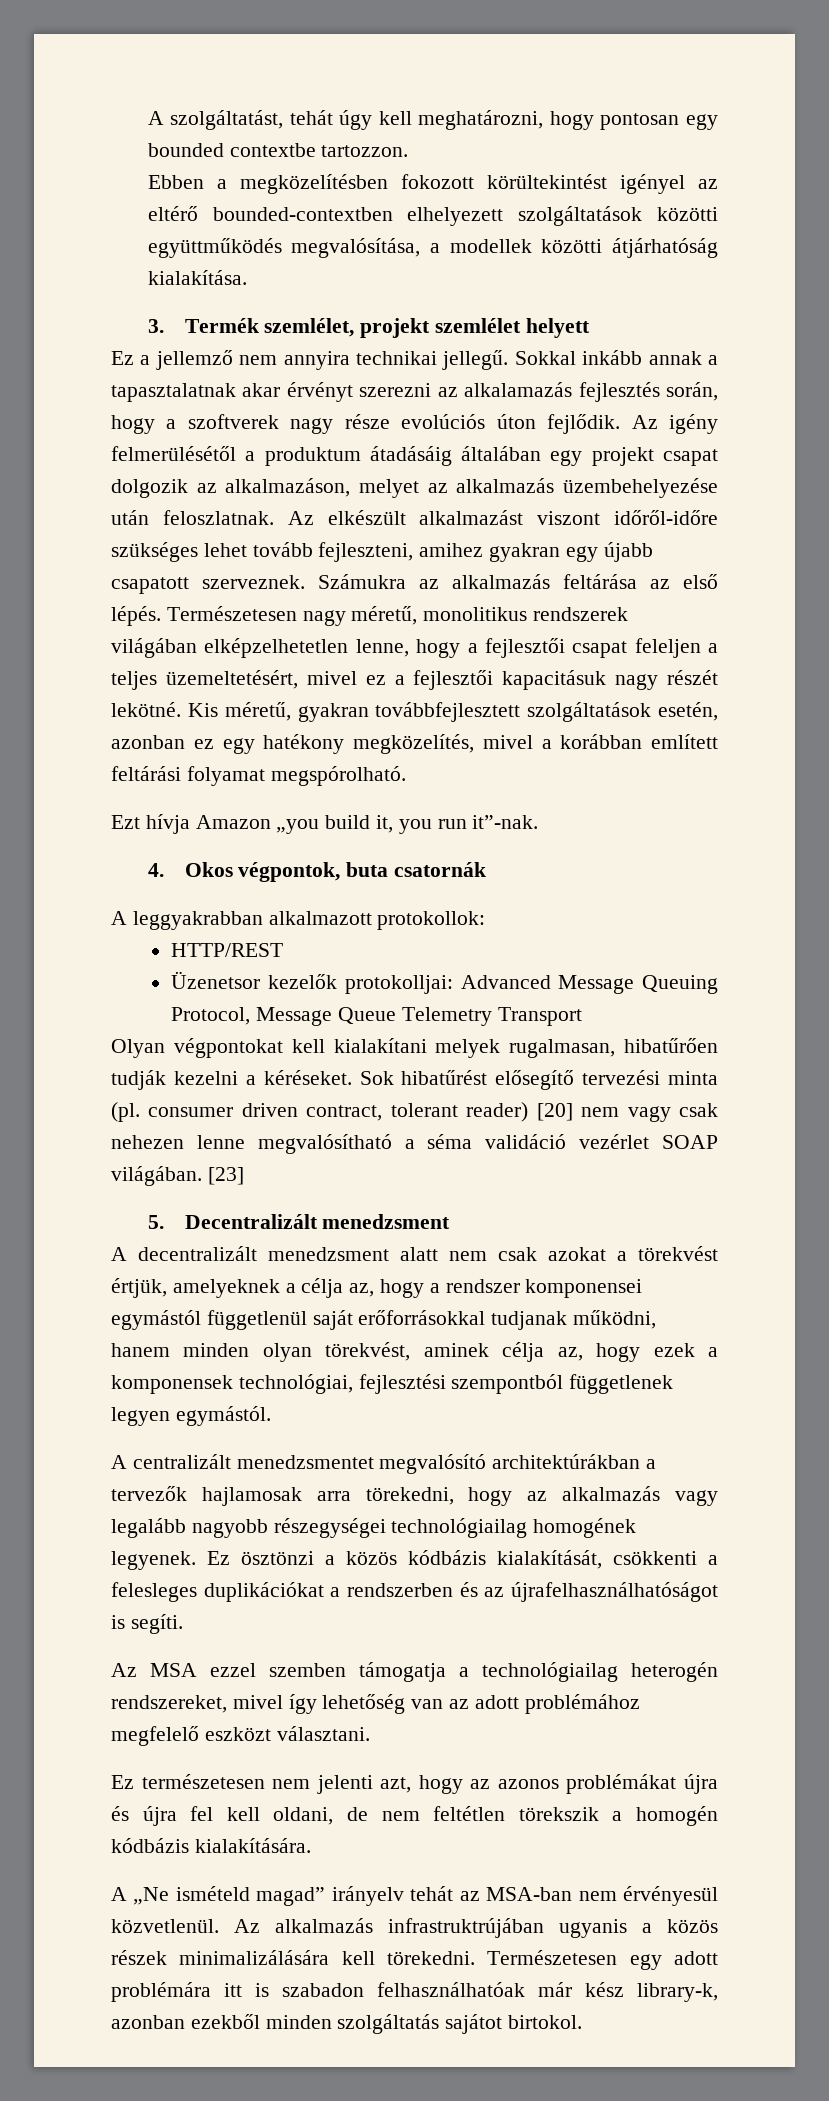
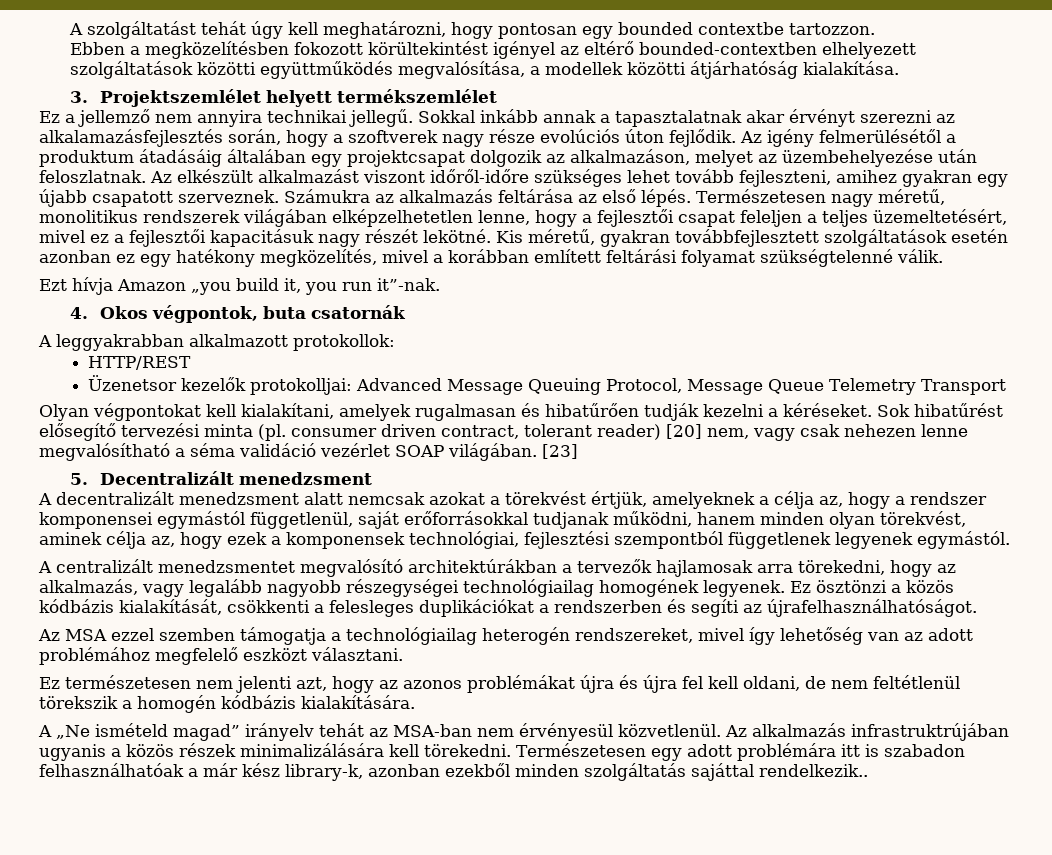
- A szolgáltatást, tehát úgy kell meghatározni, hogy pontosan egy bounded contextbe tartozzon.
+ A szolgáltatást tehát úgy kell meghatározni, hogy pontosan egy bounded contextbe tartozzon.
- 3. Termék szemlélet, projekt szemlélet helyett
+ 3. Projektszemlélet helyett termékszemlélet
- Sokkal inkább annak a tapasztalatnak akar érvényt szerezni az alkalamazás fejlesztés során, hogy a szoftverek nagy része evolúciós úton fejlődik.
+ Sokkal inkább annak a tapasztalatnak akar érvényt szerezni az alkalamazásfejlesztés során, hogy a szoftverek nagy része evolúciós úton fejlődik.
- Az igény felmerülésétől a produktum átadásáig általában egy projekt csapat dolgozik az alkalmazáson, melyet az alkalmazás üzembehelyezése után feloszlatnak.
+ Az igény felmerülésétől a produktum átadásáig általában egy projektcsapat dolgozik az alkalmazáson, melyet az üzembehelyezése után feloszlatnak.
- Kis méretű, gyakran továbbfejlesztett szolgáltatások esetén, azonban ez egy hatékony megközelítés, mivel a korábban említett feltárási folyamat megspórolható.
+ Kis méretű, gyakran továbbfejlesztett szolgáltatások esetén azonban ez egy hatékony megközelítés, mivel a korábban említett feltárási folyamat szükségtelenné válik.
- Olyan végpontokat kell kialakítani melyek rugalmasan, hibatűrően tudják kezelni a kéréseket.
+ Olyan végpontokat kell kialakítani, amelyek rugalmasan és hibatűrően tudják kezelni a kéréseket.
- Sok hibatűrést elősegítő tervezési minta (pl. consumer driven contract, tolerant reader) [20] nem vagy csak nehezen lenne megvalósítható a séma validáció vezérlet SOAP világában.
+ Sok hibatűrést elősegítő tervezési minta (pl. consumer driven contract, tolerant reader) [20] nem, vagy csak nehezen lenne megvalósítható a séma validáció vezérlet SOAP világában.
- A decentralizált menedzsment alatt nem csak azokat a törekvést értjük, amelyeknek a célja az, hogy a rendszer komponensei egymástól függetlenül saját erőforrásokkal tudjanak működni, hanem minden olyan törekvést, aminek célja az, hogy ezek a komponensek technológiai, fejlesztési szempontból függetlenek legyen egymástól.
+ A decentralizált menedzsment alatt nemcsak azokat a törekvést értjük, amelyeknek a célja az, hogy a rendszer komponensei egymástól függetlenül, saját erőforrásokkal tudjanak működni, hanem minden olyan törekvést, aminek célja az, hogy ezek a komponensek technológiai, fejlesztési szempontból függetlenek legyenek egymástól.
- A centralizált menedzsmentet megvalósító architektúrákban a tervezők hajlamosak arra törekedni, hogy az alkalmazás vagy legalább nagyobb részegységei technológiailag homogének legyenek.
+ A centralizált menedzsmentet megvalósító architektúrákban a tervezők hajlamosak arra törekedni, hogy az alkalmazás, vagy legalább nagyobb részegységei technológiailag homogének legyenek.
- Ez ösztönzi a közös kódbázis kialakítását, csökkenti a felesleges duplikációkat a rendszerben és az újrafelhasználhatóságot is segíti.
+ Ez ösztönzi a közös kódbázis kialakítását, csökkenti a felesleges duplikációkat a rendszerben és segíti az újrafelhasználhatóságot.
- Ez természetesen nem jelenti azt, hogy az azonos problémákat újra és újra fel kell oldani, de nem feltétlen törekszik a homogén kódbázis kialakítására.
+ Ez természetesen nem jelenti azt, hogy az azonos problémákat újra és újra fel kell oldani, de nem feltétlenül törekszik a homogén kódbázis kialakítására.
- Természetesen egy adott problémára itt is szabadon felhasználhatóak már kész library-k, azonban ezekből minden szolgáltatás sajátot birtokol.
+ Természetesen egy adott problémára itt is szabadon felhasználhatóak a már kész library-k, azonban ezekből minden szolgáltatás sajáttal rendelkezik..

